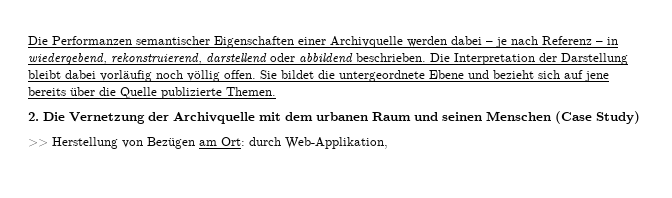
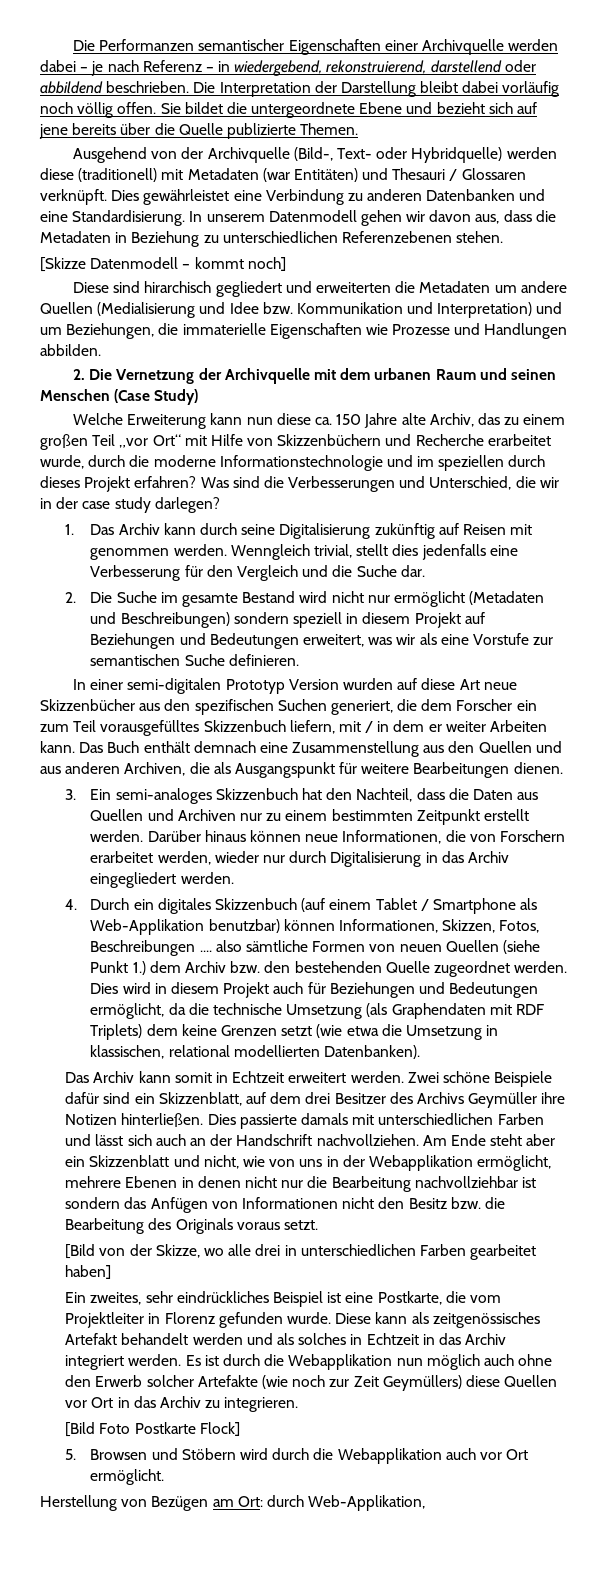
+ Ausgehend von der Archivquelle (Bild-, Text- oder Hybridquelle) werden diese (traditionell) mit Metadaten (war Entitäten) und Thesauri / Glossaren verknüpft. Dies gewährleistet eine Verbindung zu anderen Datenbanken und eine Standardisierung. In unserem Datenmodell gehen wir davon aus, dass die Metadaten in Beziehung zu unterschiedlichen Referenzebenen stehen.
+ [Skizze Datenmodell – kommt noch]
+ Diese sind hirarchisch gegliedert und erweiterten die Metadaten um andere Quellen (Medialisierung und Idee bzw. Kommunikation und Interpretation) und um Beziehungen, die immaterielle Eigenschaften wie Prozesse und Handlungen abbilden.
- >> Herstellung von Bezügen am Ort: durch Web-Applikation,
+ Welche Erweiterung kann nun diese ca. 150 Jahre alte Archiv, das zu einem großen Teil „vor Ort“ mit Hilfe von Skizzenbüchern und Recherche erarbeitet wurde, durch die moderne Informationstechnologie und im speziellen durch dieses Projekt erfahren? Was sind die Verbesserungen und Unterschied, die wir in der case study darlegen?
+ 1. Das Archiv kann durch seine Digitalisierung zukünftig auf Reisen mit genommen werden. Wenngleich trivial, stellt dies jedenfalls eine Verbesserung für den Vergleich und die Suche dar.
+ 2. Die Suche im gesamte Bestand wird nicht nur ermöglicht (Metadaten und Beschreibungen) sondern speziell in diesem Projekt auf Beziehungen und Bedeutungen erweitert, was wir als eine Vorstufe zur semantischen Suche definieren.
+ In einer semi-digitalen Prototyp Version wurden auf diese Art neue Skizzenbücher aus den spezifischen Suchen generiert, die dem Forscher ein zum Teil vorausgefülltes Skizzenbuch liefern, mit / in dem er weiter Arbeiten kann. Das Buch enthält demnach eine Zusammenstellung aus den Quellen und aus anderen Archiven, die als Ausgangspunkt für weitere Bearbeitungen dienen.
+ 3. Ein semi-analoges Skizzenbuch hat den Nachteil, dass die Daten aus Quellen und Archiven nur zu einem bestimmten Zeitpunkt erstellt werden. Darüber hinaus können neue Informationen, die von Forschern erarbeitet werden, wieder nur durch Digitalisierung in das Archiv eingegliedert werden.
+ 4. Durch ein digitales Skizzenbuch (auf einem Tablet / Smartphone als Web-Applikation benutzbar) können Informationen, Skizzen, Fotos, Beschreibungen .... also sämtliche Formen von neuen Quellen (siehe Punkt 1.) dem Archiv bzw. den bestehenden Quelle zugeordnet werden. Dies wird in diesem Projekt auch für Beziehungen und Bedeutungen ermöglicht, da die technische Umsetzung (als Graphendaten mit RDF Triplets) dem keine Grenzen setzt (wie etwa die Umsetzung in klassischen, relational modellierten Datenbanken).
+ Das Archiv kann somit in Echtzeit erweitert werden. Zwei schöne Beispiele dafür sind ein Skizzenblatt, auf dem drei Besitzer des Archivs Geymüller ihre Notizen hinterließen. Dies passierte damals mit unterschiedlichen Farben und lässt sich auch an der Handschrift nachvollziehen. Am Ende steht aber ein Skizzenblatt und nicht, wie von uns in der Webapplikation ermöglicht, mehrere Ebenen in denen nicht nur die Bearbeitung nachvollziehbar ist sondern das Anfügen von Informationen nicht den Besitz bzw. die Bearbeitung des Originals voraus setzt.
+ [Bild von der Skizze, wo alle drei in unterschiedlichen Farben gearbeitet haben]
+ Ein zweites, sehr eindrückliches Beispiel ist eine Postkarte, die vom Projektleiter in Florenz gefunden wurde. Diese kann als zeitgenössisches Artefakt behandelt werden und als solches in Echtzeit in das Archiv integriert werden. Es ist durch die Webapplikation nun möglich auch ohne den Erwerb solcher Artefakte (wie noch zur Zeit Geymüllers) diese Quellen vor Ort in das Archiv zu integrieren.
+ [Bild Foto Postkarte Flock]
+ 5. Browsen und Stöbern wird durch die Webapplikation auch vor Ort ermöglicht.
+ Herstellung von Bezügen am Ort: durch Web-Applikation,

